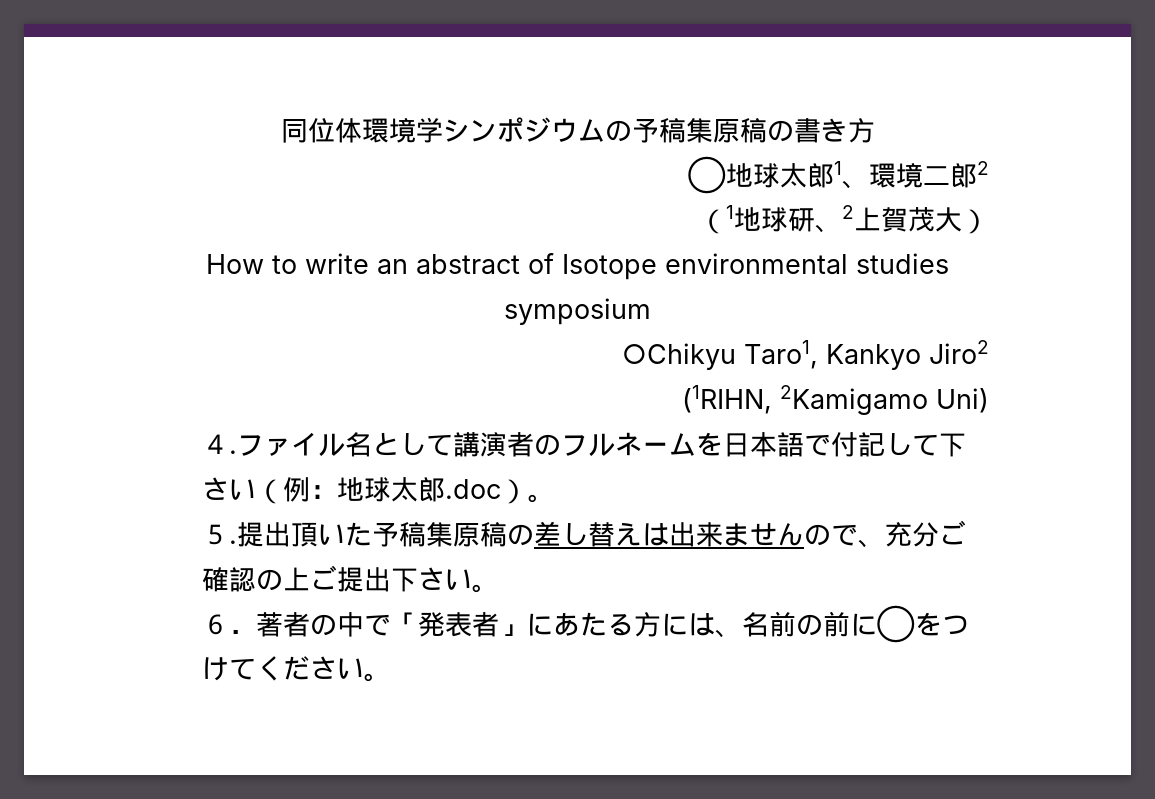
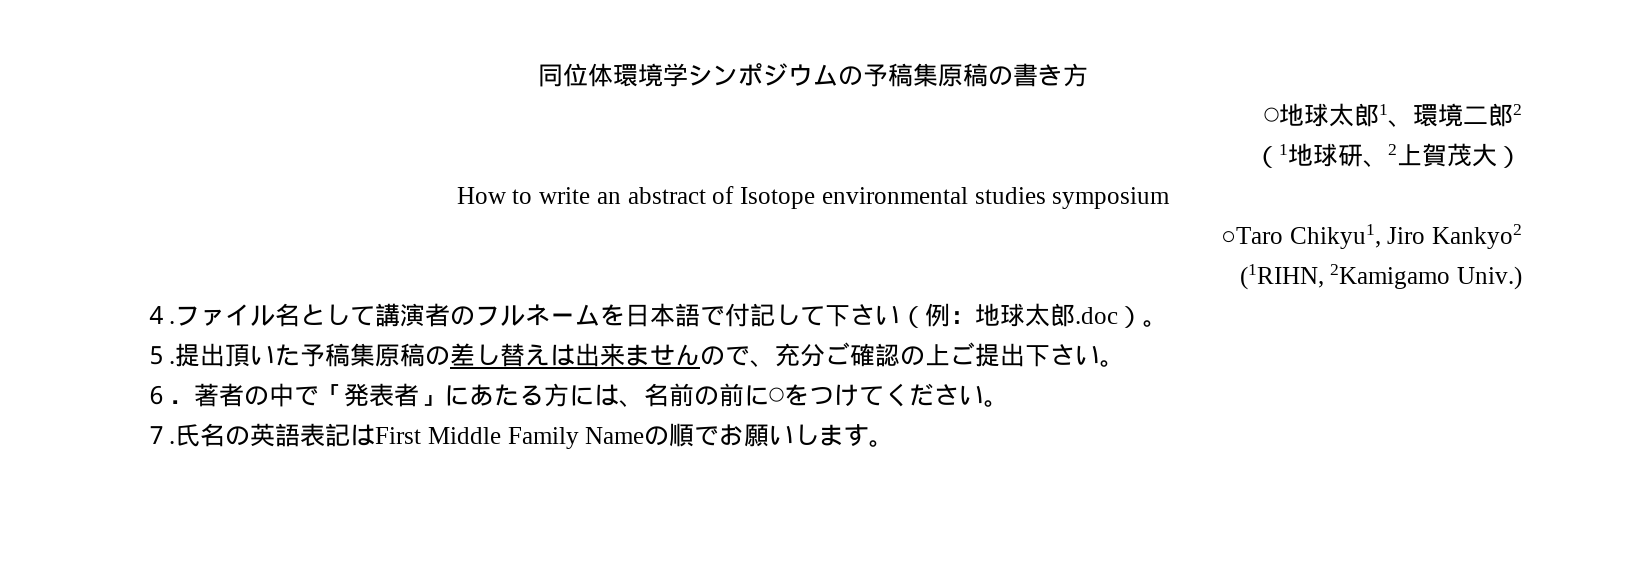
- ○Chikyu Taro1, Kankyo Jiro2
+ ○Taro Chikyu1, Jiro Kankyo2
- (1RIHN, 2Kamigamo Uni)
+ (1RIHN, 2Kamigamo Univ.)
+ ７.氏名の英語表記はFirst Middle Family Nameの順でお願いします。

